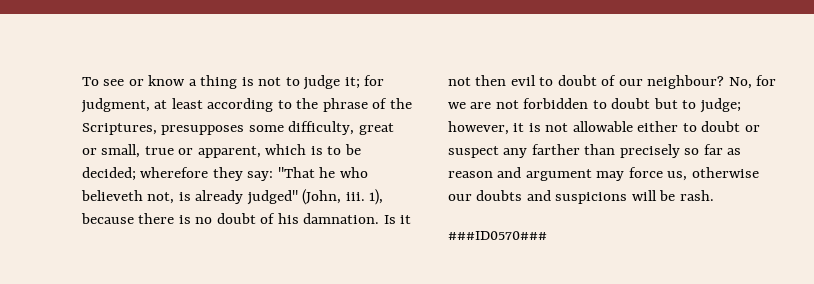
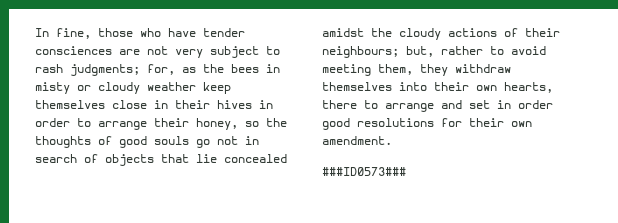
- To see or know a thing is not to judge it; for judgment, at least according to the phrase of the Scriptures, presupposes some difficulty, great or small, true or apparent, which is to be decided; wherefore they say: "That he who believeth not, is already judged" (John, iii. 1), because there is no doubt of his damnation. Is it not then evil to doubt of our neighbour? No, for we are not forbidden to doubt but to judge; however, it is not allowable either to doubt or suspect any farther than precisely so far as reason and argument may force us, otherwise our doubts and suspicions will be rash.
- ###ID0570###
+ In fine, those who have tender consciences are not very subject to rash judgments; for, as the bees in misty or cloudy weather keep themselves close in their hives in order to arrange their honey, so the thoughts of good souls go not in search of objects that lie concealed amidst the cloudy actions of their neighbours; but, rather to avoid meeting them, they withdraw themselves into their own hearts, there to arrange and set in order good resolutions for their own amendment.
+ ###ID0573###

